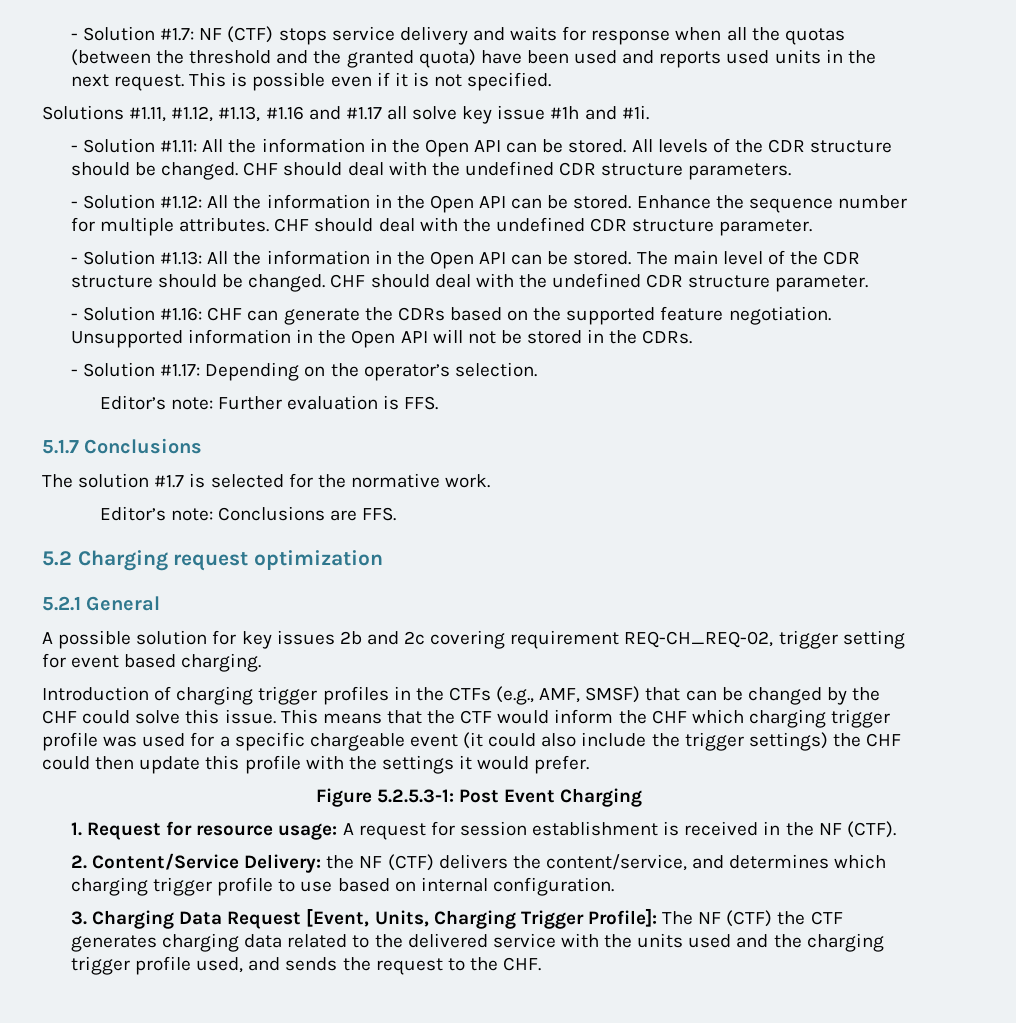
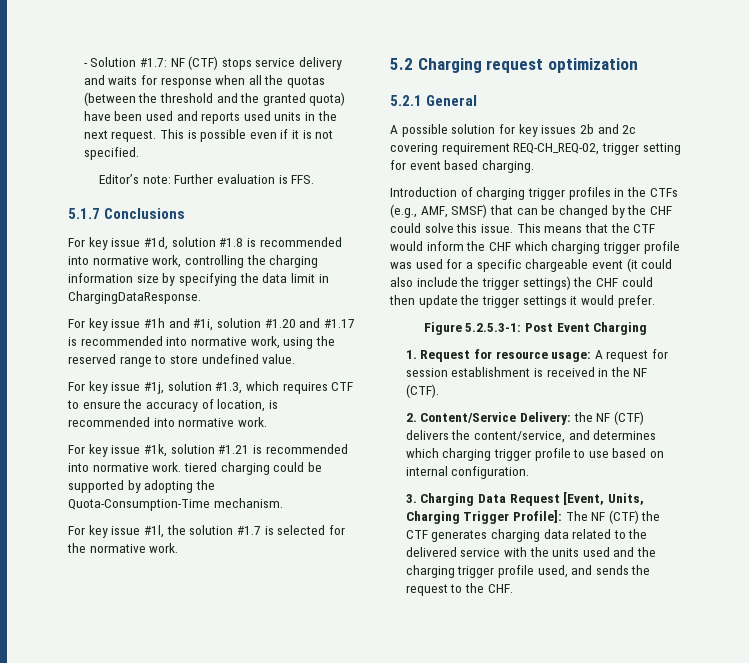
- Solutions #1.11, #1.12, #1.13, #1.16 and #1.17 all solve key issue #1h and #1i.
- - Solution #1.11: All the information in the Open API can be stored. All levels of the CDR structure should be changed. CHF should deal with the undefined CDR structure parameters.
- - Solution #1.12: All the information in the Open API can be stored. Enhance the sequence number for multiple attributes. CHF should deal with the undefined CDR structure parameter.
- - Solution #1.13: All the information in the Open API can be stored. The main level of the CDR structure should be changed. CHF should deal with the undefined CDR structure parameter.
- - Solution #1.16: CHF can generate the CDRs based on the supported feature negotiation. Unsupported information in the Open API will not be stored in the CDRs.
- - Solution #1.17: Depending on the operator’s selection.
- The solution #1.7 is selected for the normative work.
+ For key issue #1d, solution #1.8 is recommended into normative work, controlling the charging information size by specifying the data limit in ChargingDataResponse.
+ For key issue #1h and #1i, solution #1.20 and #1.17 is recommended into normative work, using the reserved range to store undefined value.
+ For key issue #1j, solution #1.3, which requires CTF to ensure the accuracy of location, is recommended into normative work.
+ For key issue #1k, solution #1.21 is recommended into normative work. tiered charging could be supported by adopting the Quota-Consumption-Time mechanism.
+ For key issue #1l, the solution #1.7 is selected for the normative work.
- Editor’s note: Conclusions are FFS.
- This means that the CTF would inform the CHF which charging trigger profile was used for a specific chargeable event (it could also include the trigger settings) the CHF could then update this profile with the settings it would prefer.
+ This means that the CTF would inform the CHF which charging trigger profile was used for a specific chargeable event (it could also include the trigger settings) the CHF could then update the trigger settings it would prefer.

